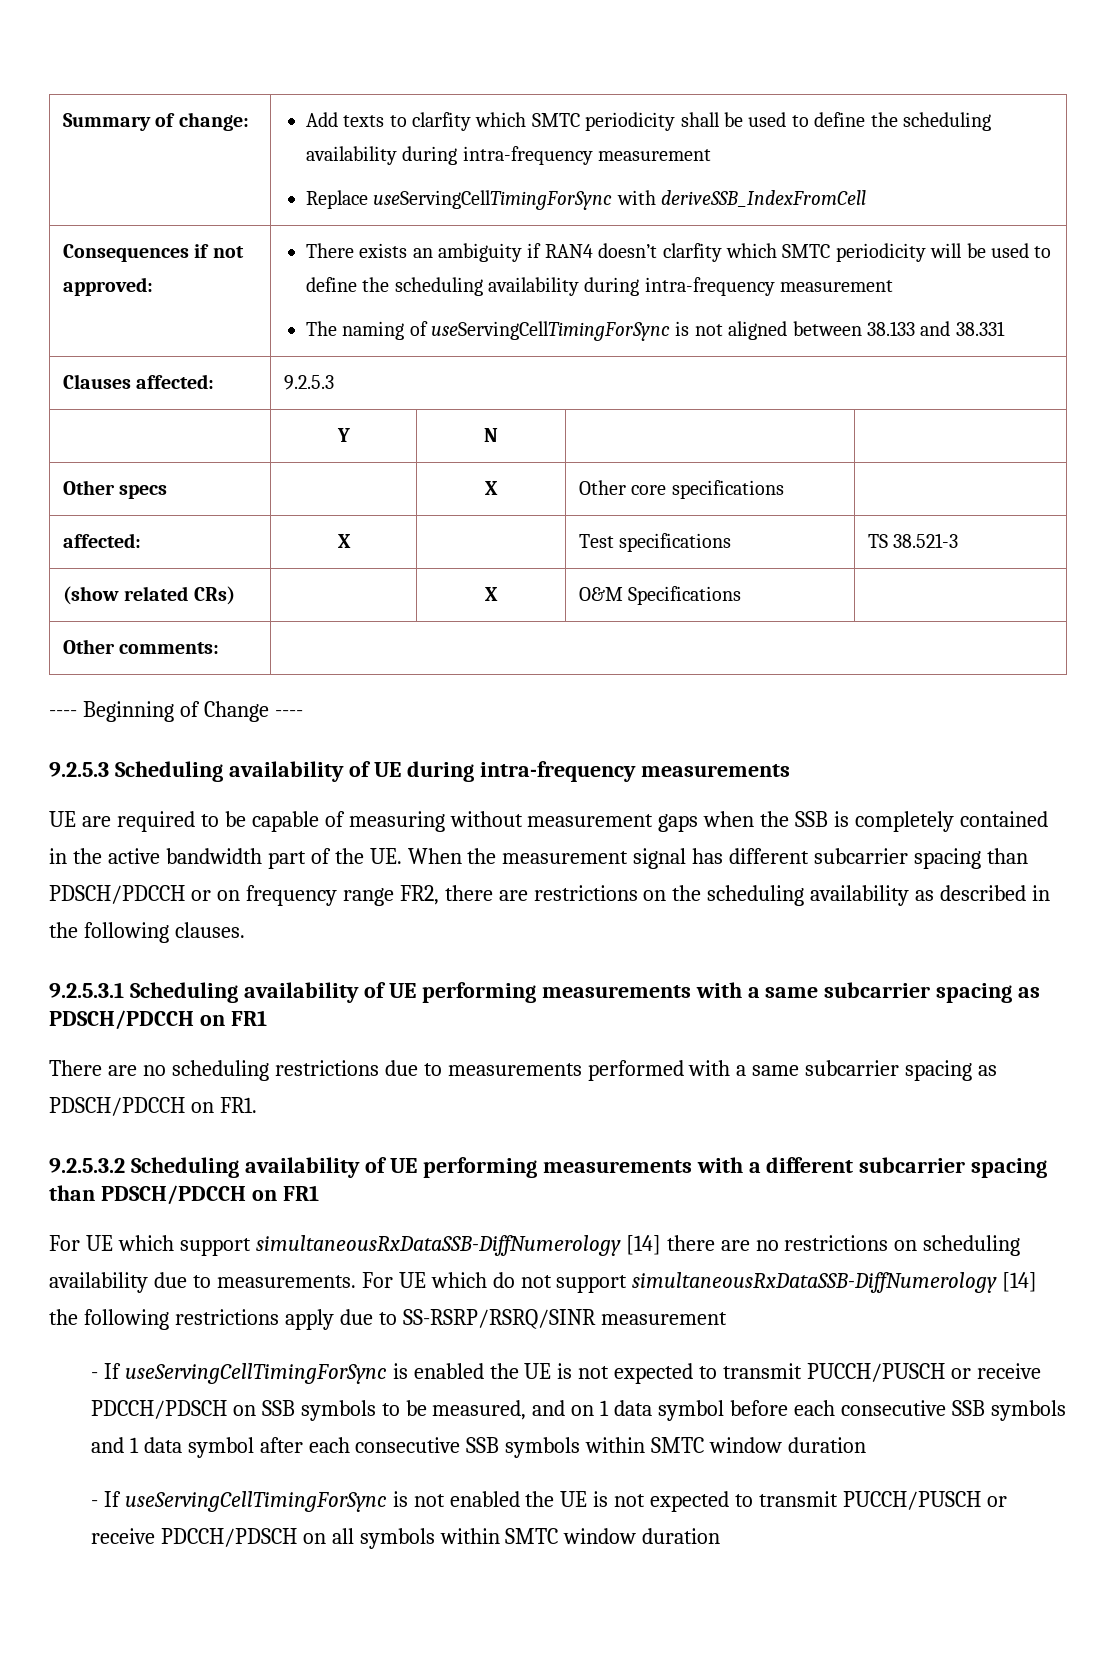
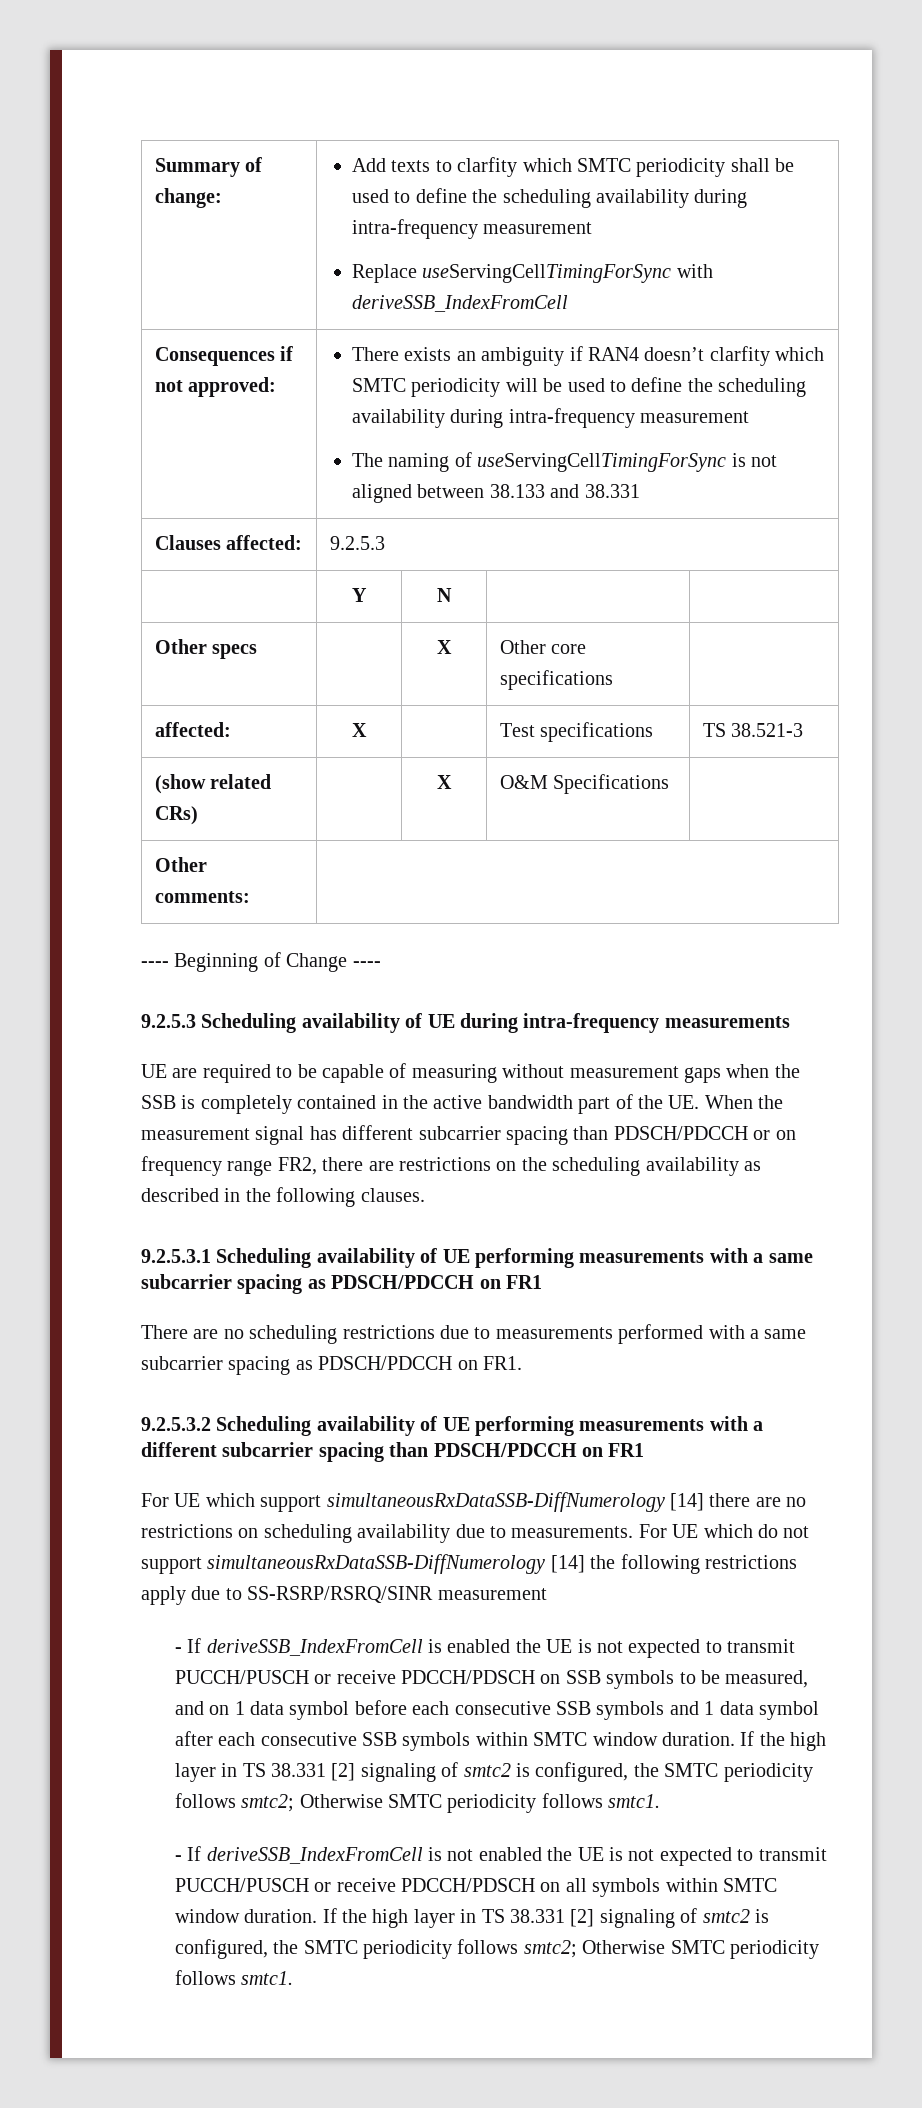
- - If useServingCellTimingForSync is enabled the UE is not expected to transmit PUCCH/PUSCH or receive PDCCH/PDSCH on SSB symbols to be measured, and on 1 data symbol before each consecutive SSB symbols and 1 data symbol after each consecutive SSB symbols within SMTC window duration
- - If useServingCellTimingForSync is not enabled the UE is not expected to transmit PUCCH/PUSCH or receive PDCCH/PDSCH on all symbols within SMTC window duration
+ - If deriveSSB_IndexFromCell is enabled the UE is not expected to transmit PUCCH/PUSCH or receive PDCCH/PDSCH on SSB symbols to be measured, and on 1 data symbol before each consecutive SSB symbols and 1 data symbol after each consecutive SSB symbols within SMTC window duration. If the high layer in TS 38.331 [2] signaling of smtc2 is configured, the SMTC periodicity follows smtc2; Otherwise SMTC periodicity follows smtc1.
+ - If deriveSSB_IndexFromCell is not enabled the UE is not expected to transmit PUCCH/PUSCH or receive PDCCH/PDSCH on all symbols within SMTC window duration. If the high layer in TS 38.331 [2] signaling of smtc2 is configured, the SMTC periodicity follows smtc2; Otherwise SMTC periodicity follows smtc1.

